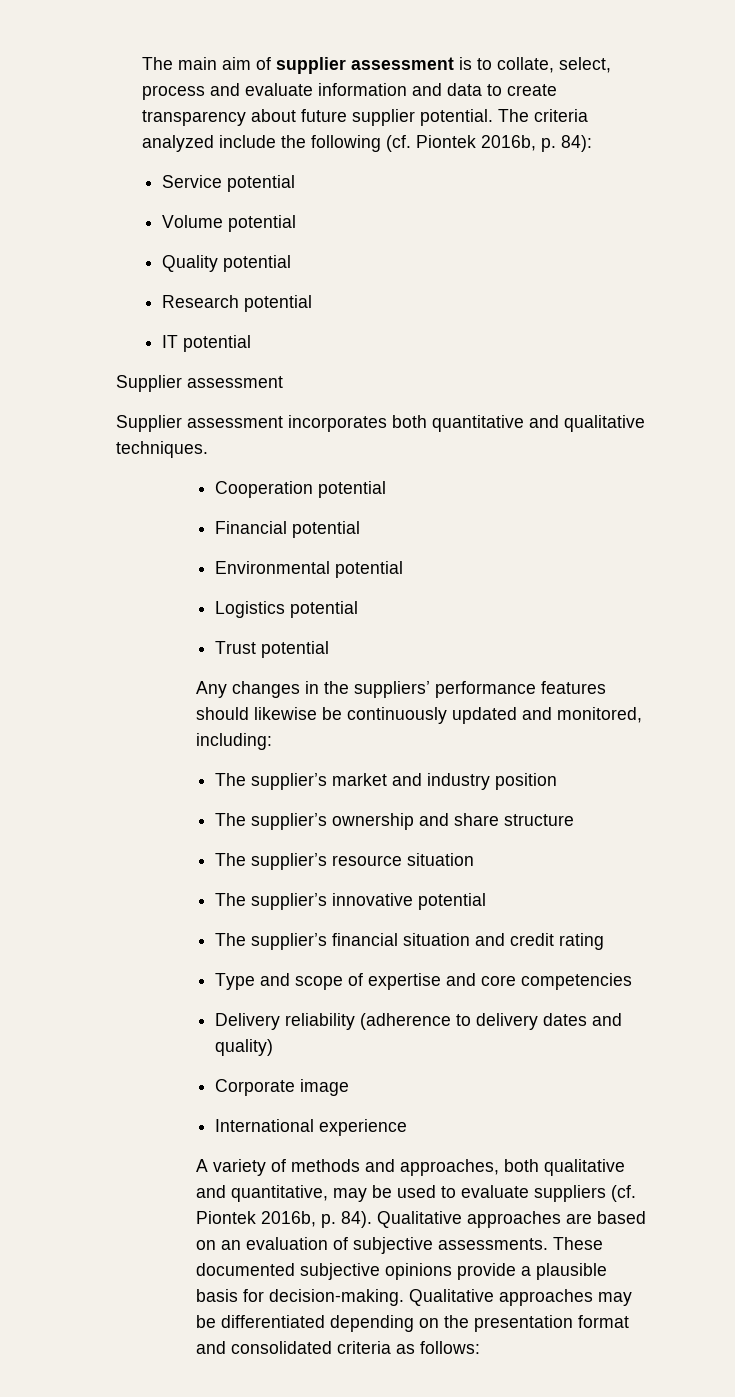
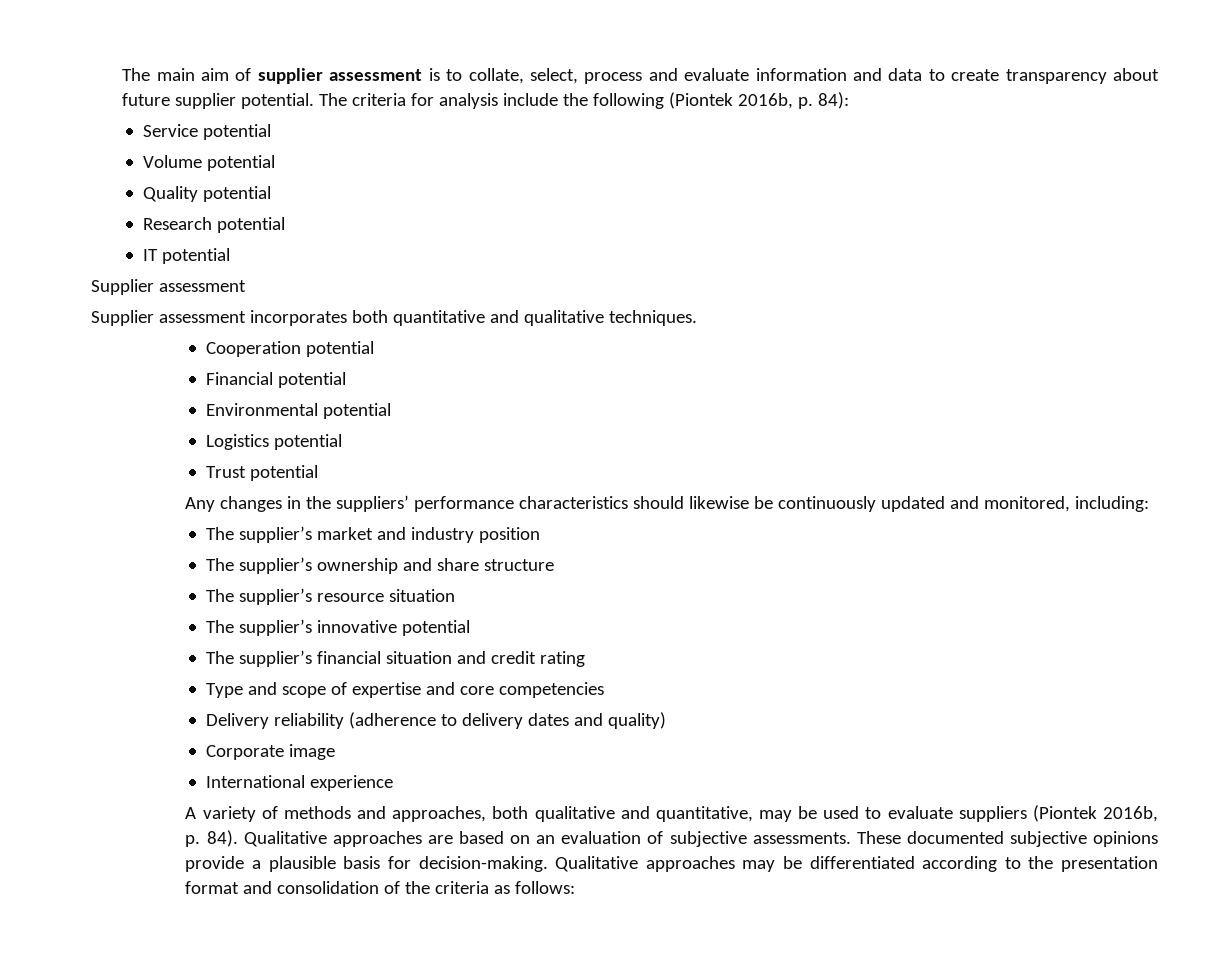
- The criteria analyzed include the following (cf. Piontek 2016b, p. 84):
+ The criteria for analysis include the following (Piontek 2016b, p. 84):
- Any changes in the suppliers’ performance features should likewise be continuously updated and monitored, including:
+ Any changes in the suppliers’ performance characteristics should likewise be continuously updated and monitored, including:
- A variety of methods and approaches, both qualitative and quantitative, may be used to evaluate suppliers (cf. Piontek 2016b, p. 84).
+ A variety of methods and approaches, both qualitative and quantitative, may be used to evaluate suppliers (Piontek 2016b, p. 84).
- Qualitative approaches may be differentiated depending on the presentation format and consolidated criteria as follows:
+ Qualitative approaches may be differentiated according to the presentation format and consolidation of the criteria as follows:

